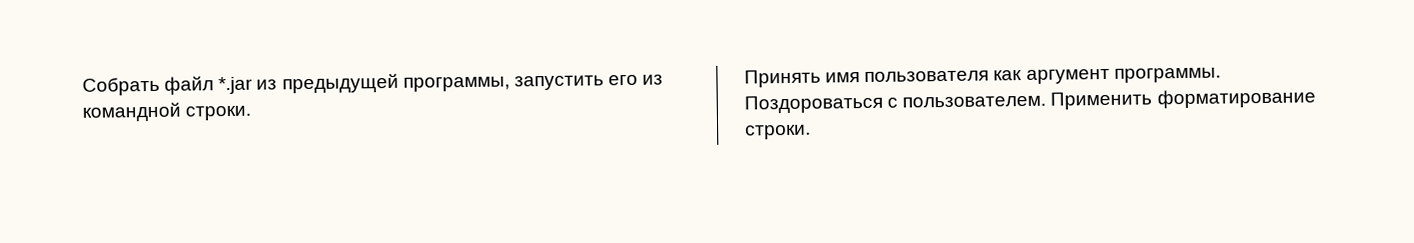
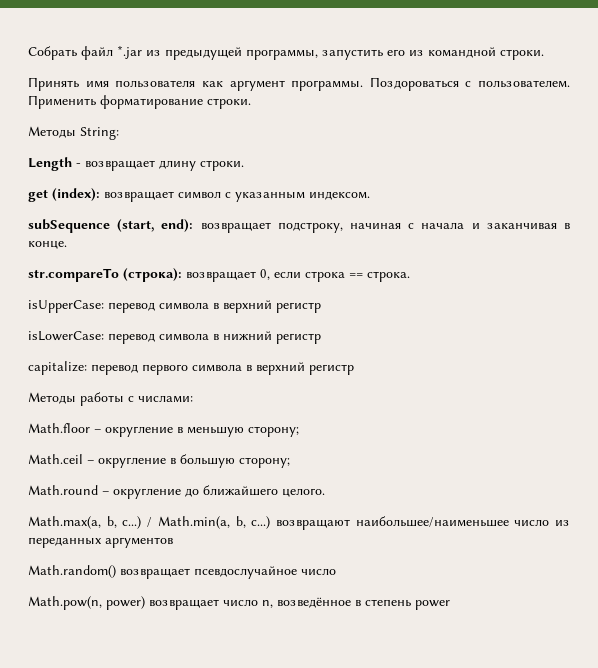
+ Методы String:
+ Length - возвращает длину строки.
+ get (index): возвращает символ с указанным индексом.
+ subSequence (start, end): возвращает подстроку, начиная с начала и заканчивая в конце.
+ str.compareTo (строка): возвращает 0, если строка == строка.
+ isUpperCase: перевод символа в верхний регистр
+ isLowerCase: перевод символа в нижний регистр
+ capitalize: перевод первого символа в верхний регистр
+ Методы работы с числами:
+ Math.floor – округление в меньшую сторону;
+ Math.ceil – округление в большую сторону;
+ Math.round – округление до ближайшего целого.
+ Math.max(a, b, c...) / Math.min(a, b, c...) возвращают наибольшее/наименьшее число из переданных аргументов
+ Math.random() возвращает псевдослучайное число
+ Math.pow(n, power) возвращает число n, возведённое в степень power

